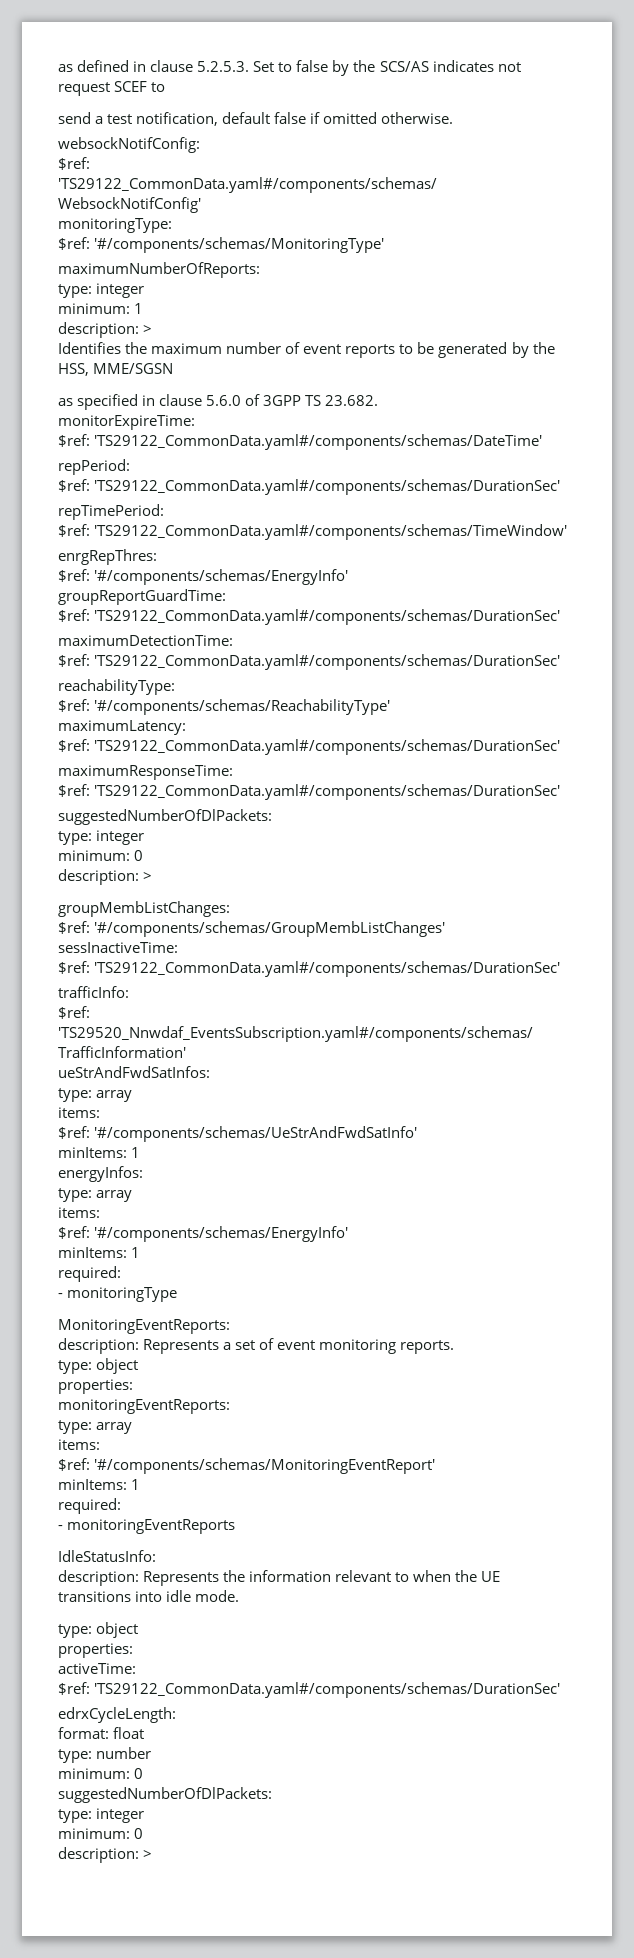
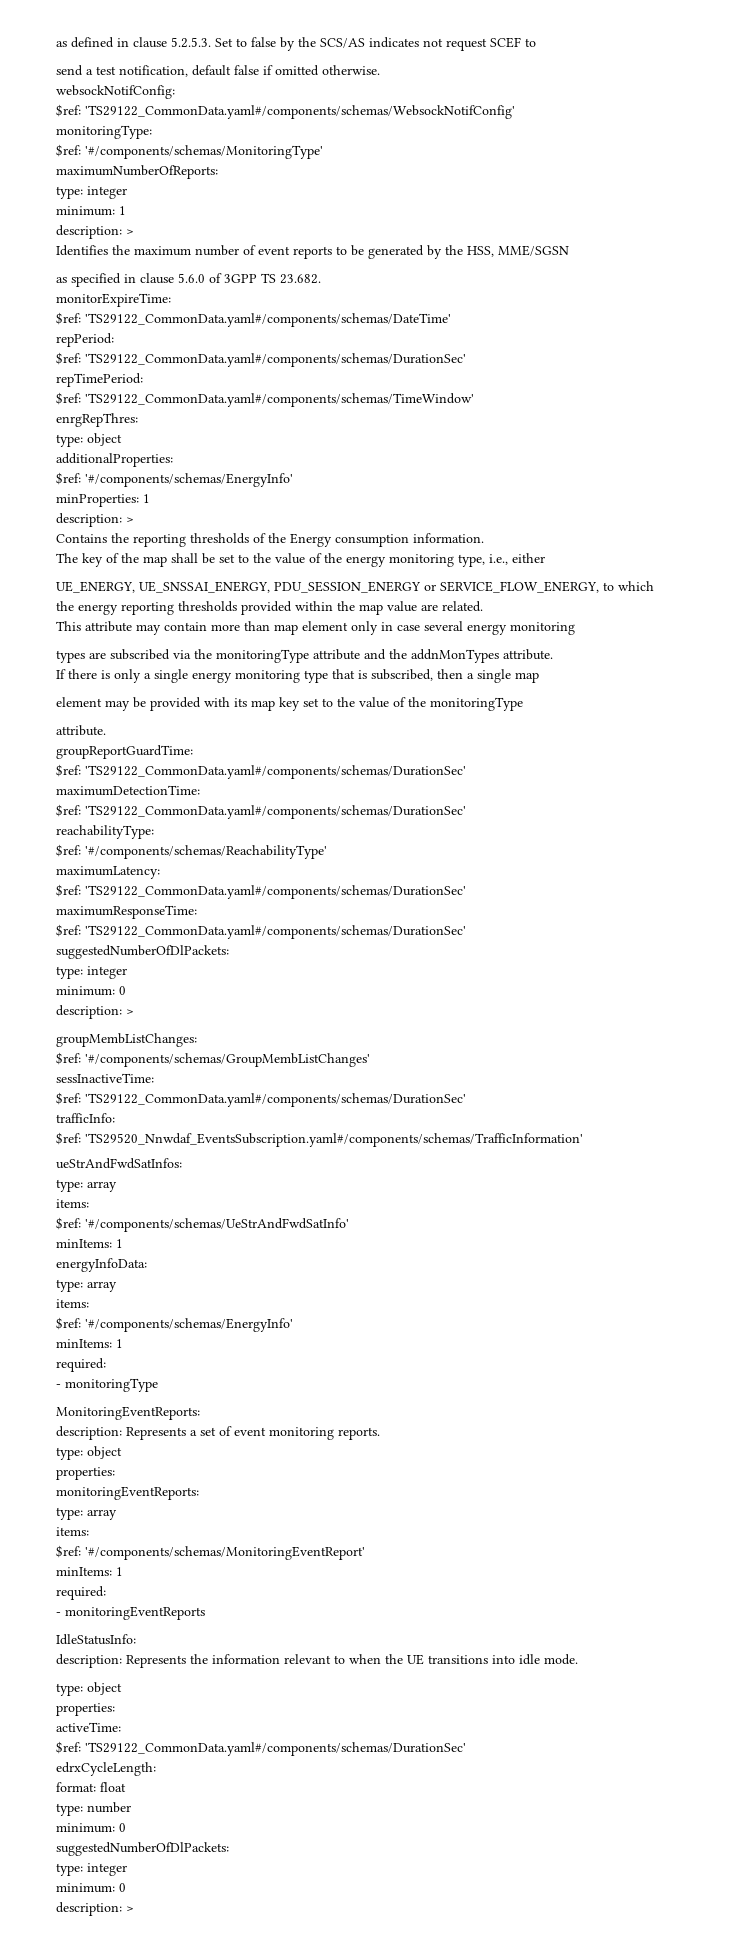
  enrgRepThres:
+ type: object
+ additionalProperties:
  $ref: '#/components/schemas/EnergyInfo'
+ minProperties: 1
+ description: >
+ Contains the reporting thresholds of the Energy consumption information.
+ The key of the map shall be set to the value of the energy monitoring type, i.e., either
+ UE_ENERGY, UE_SNSSAI_ENERGY, PDU_SESSION_ENERGY or SERVICE_FLOW_ENERGY, to which
+ the energy reporting thresholds provided within the map value are related.
+ This attribute may contain more than map element only in case several energy monitoring
+ types are subscribed via the monitoringType attribute and the addnMonTypes attribute.
+ If there is only a single energy monitoring type that is subscribed, then a single map
+ element may be provided with its map key set to the value of the monitoringType
+ attribute.
- energyInfos:
+ energyInfoData:

